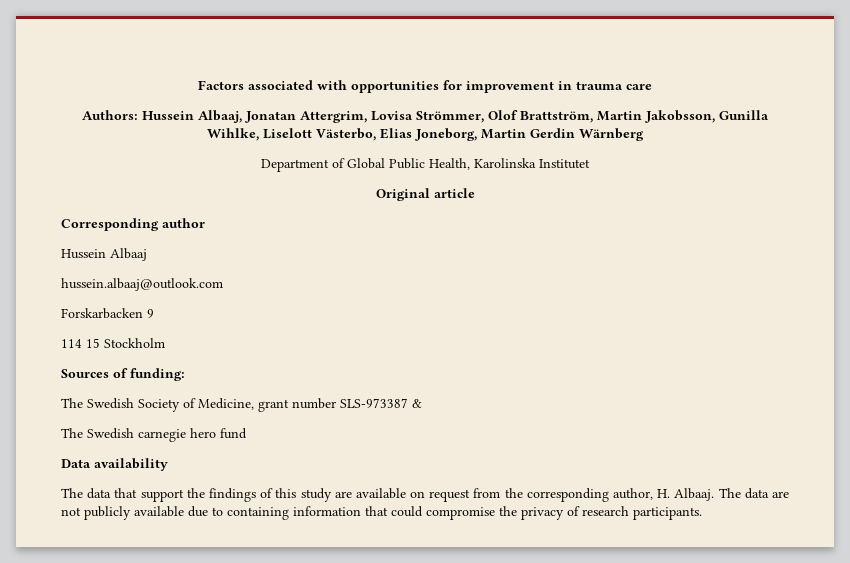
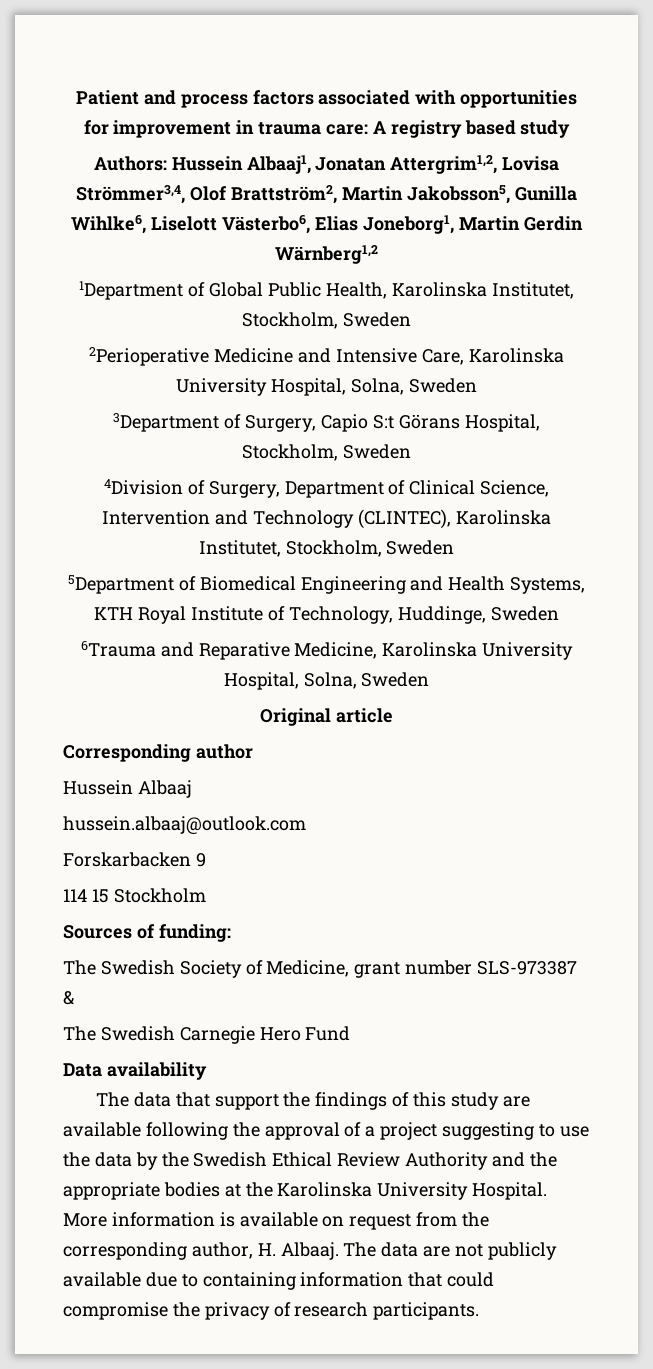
- Factors associated with opportunities for improvement in trauma care
- Authors: Hussein Albaaj, Jonatan Attergrim, Lovisa Strömmer, Olof Brattström, Martin Jakobsson, Gunilla Wihlke, Liselott Västerbo, Elias Joneborg, Martin Gerdin Wärnberg
- Department of Global Public Health, Karolinska Institutet
+ Patient and process factors associated with opportunities for improvement in trauma care: A registry based study
+ Authors: Hussein Albaaj1, Jonatan Attergrim1,2, Lovisa Strömmer3,4, Olof Brattström2, Martin Jakobsson5, Gunilla Wihlke6, Liselott Västerbo6, Elias Joneborg1, Martin Gerdin Wärnberg1,2
+ 1Department of Global Public Health, Karolinska Institutet, Stockholm, Sweden
+ 2Perioperative Medicine and Intensive Care, Karolinska University Hospital, Solna, Sweden
+ 3Department of Surgery, Capio S:t Görans Hospital, Stockholm, Sweden
+ 4Division of Surgery, Department of Clinical Science, Intervention and Technology (CLINTEC), Karolinska Institutet, Stockholm, Sweden
+ 5Department of Biomedical Engineering and Health Systems, KTH Royal Institute of Technology, Huddinge, Sweden
+ 6Trauma and Reparative Medicine, Karolinska University Hospital, Solna, Sweden
- The Swedish carnegie hero fund
+ The Swedish Carnegie Hero Fund
- The data that support the findings of this study are available on request from the corresponding author, H. Albaaj.
+ The data that support the findings of this study are available following the approval of a project suggesting to use the data by the Swedish Ethical Review Authority and the appropriate bodies at the Karolinska University Hospital. More information is available on request from the corresponding author, H. Albaaj.

